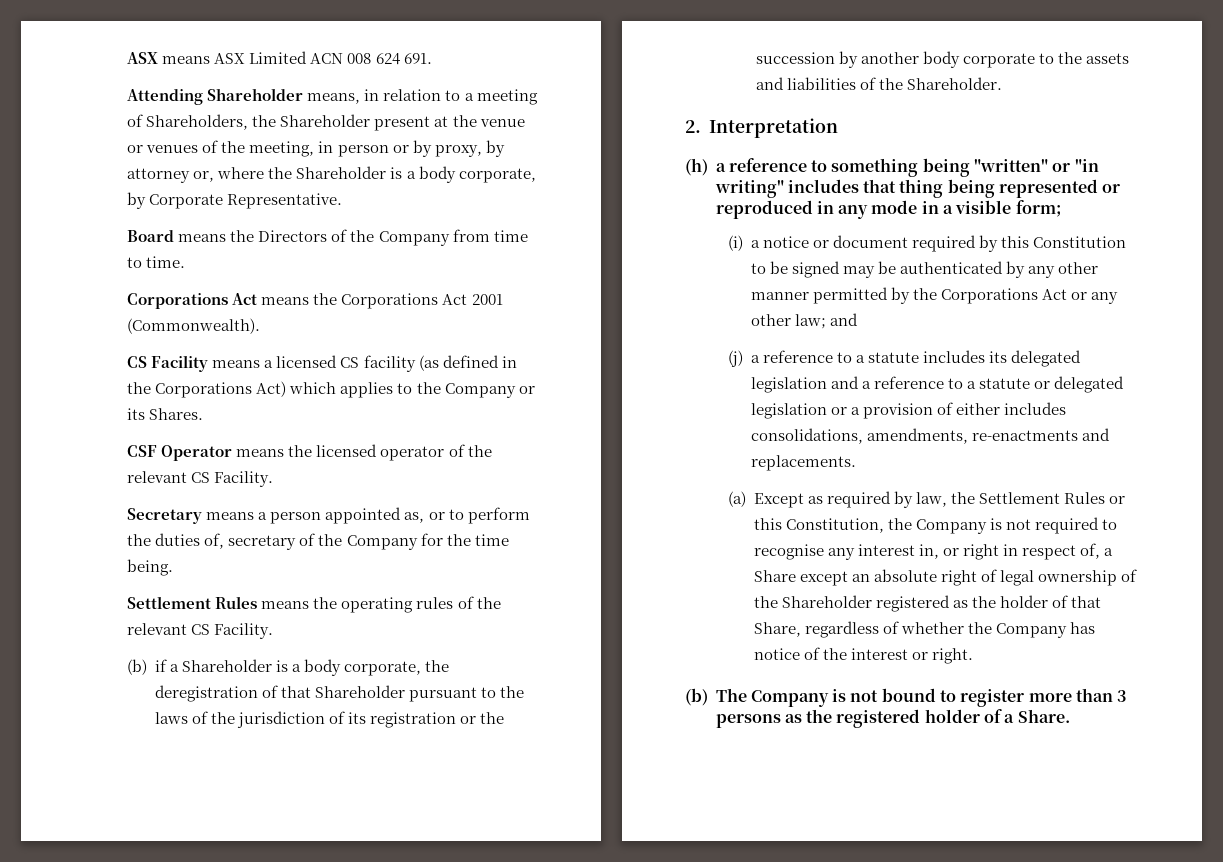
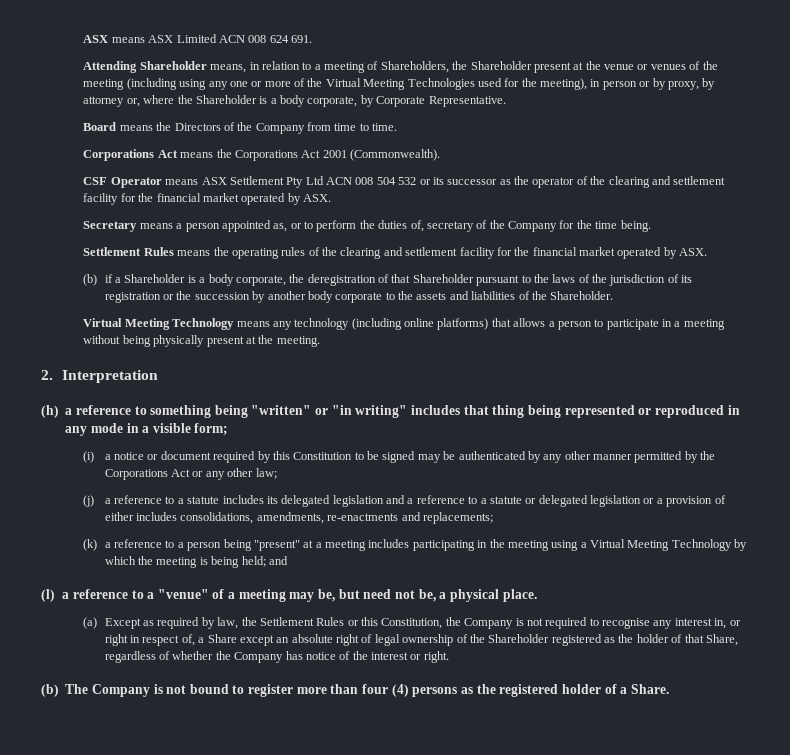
- Attending Shareholder means, in relation to a meeting of Shareholders, the Shareholder present at the venue or venues of the meeting, in person or by proxy, by attorney or, where the Shareholder is a body corporate, by Corporate Representative.
+ Attending Shareholder means, in relation to a meeting of Shareholders, the Shareholder present at the venue or venues of the meeting (including using any one or more of the Virtual Meeting Technologies used for the meeting), in person or by proxy, by attorney or, where the Shareholder is a body corporate, by Corporate Representative.
- CS Facility means a licensed CS facility (as defined in the Corporations Act) which applies to the Company or its Shares.
- CSF Operator means the licensed operator of the relevant CS Facility.
+ CSF Operator means ASX Settlement Pty Ltd ACN 008 504 532 or its successor as the operator of the clearing and settlement facility for the financial market operated by ASX.
- Settlement Rules means the operating rules of the relevant CS Facility.
+ Settlement Rules means the operating rules of the clearing and settlement facility for the financial market operated by ASX.
+ Virtual Meeting Technology means any technology (including online platforms) that allows a person to participate in a meeting without being physically present at the meeting.
- (i) a notice or document required by this Constitution to be signed may be authenticated by any other manner permitted by the Corporations Act or any other law; and
+ (i) a notice or document required by this Constitution to be signed may be authenticated by any other manner permitted by the Corporations Act or any other law;
- (j) a reference to a statute includes its delegated legislation and a reference to a statute or delegated legislation or a provision of either includes consolidations, amendments, re-enactments and replacements.
+ (j) a reference to a statute includes its delegated legislation and a reference to a statute or delegated legislation or a provision of either includes consolidations, amendments, re-enactments and replacements;
+ (k) a reference to a person being "present" at a meeting includes participating in the meeting using a Virtual Meeting Technology by which the meeting is being held; and
+ (l) a reference to a "venue" of a meeting may be, but need not be, a physical place.
- (b) The Company is not bound to register more than 3 persons as the registered holder of a Share.
+ (b) The Company is not bound to register more than four (4) persons as the registered holder of a Share.

